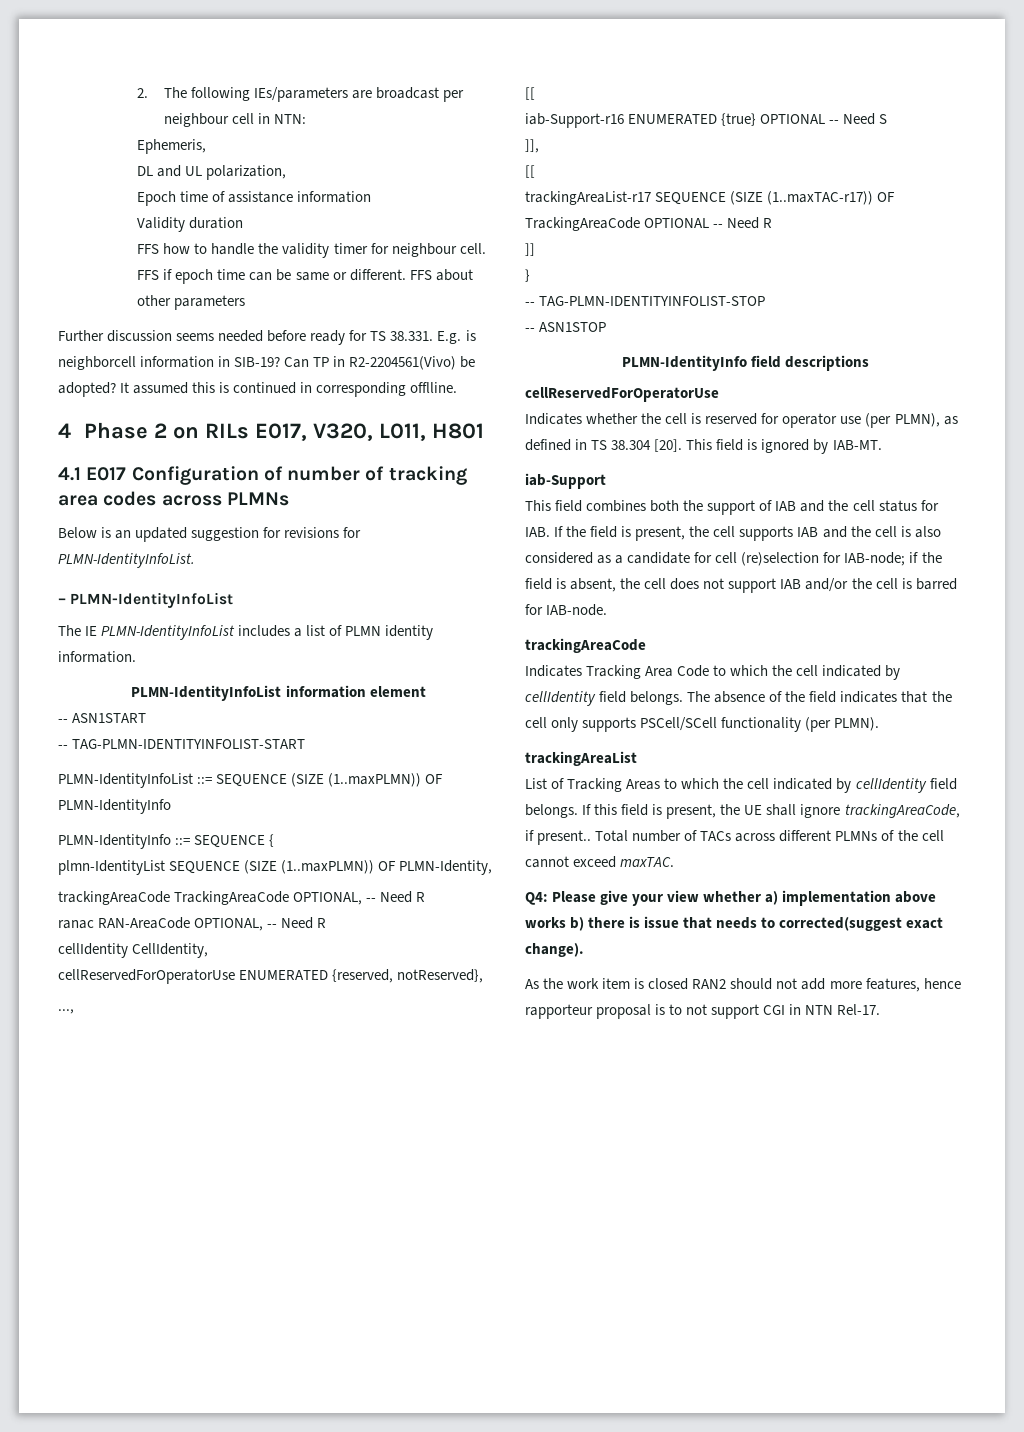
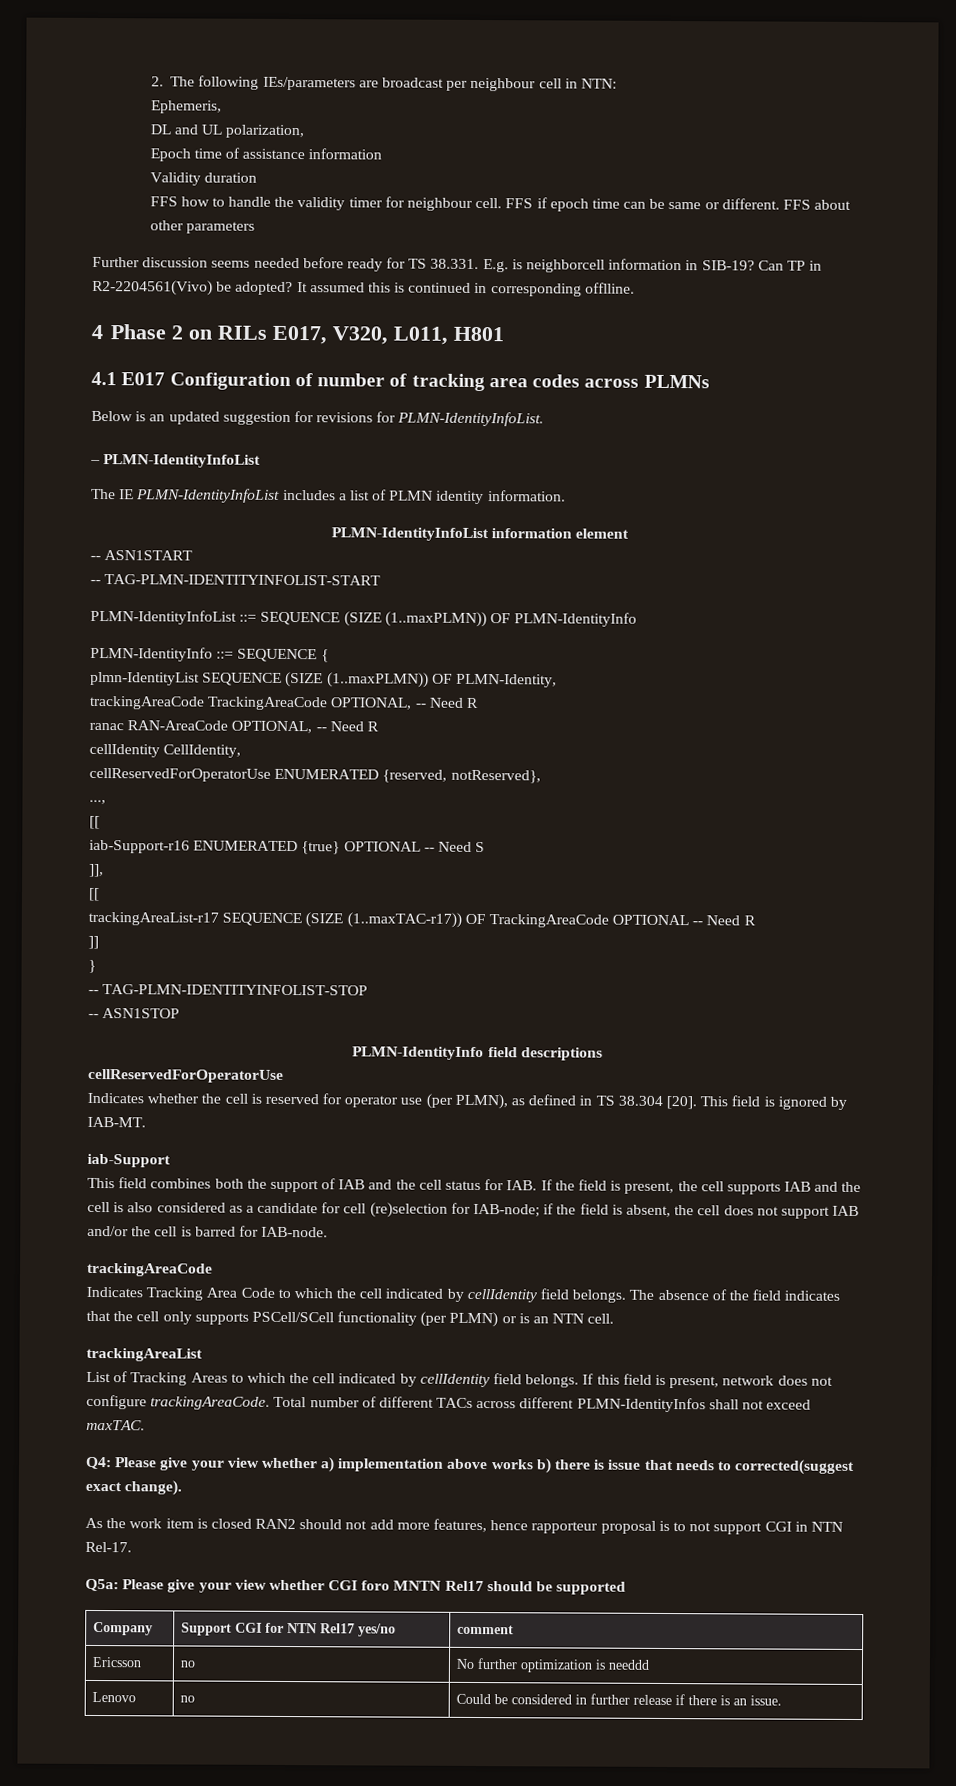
- The absence of the field indicates that the cell only supports PSCell/SCell functionality (per PLMN).
+ The absence of the field indicates that the cell only supports PSCell/SCell functionality (per PLMN) or is an NTN cell.
- If this field is present, the UE shall ignore trackingAreaCode, if present..
+ If this field is present, network does not configure trackingAreaCode.
- Total number of TACs across different PLMNs of the cell cannot exceed maxTAC.
+ Total number of different TACs across different PLMN-IdentityInfos shall not exceed maxTAC.
+ Q5a: Please give your view whether CGI foro MNTN Rel17 should be supported
+ Company | Support CGI for NTN Rel17 yes/no | comment
+ Ericsson | no | No further optimization is needdd
+ Lenovo | no | Could be considered in further release if there is an issue.

